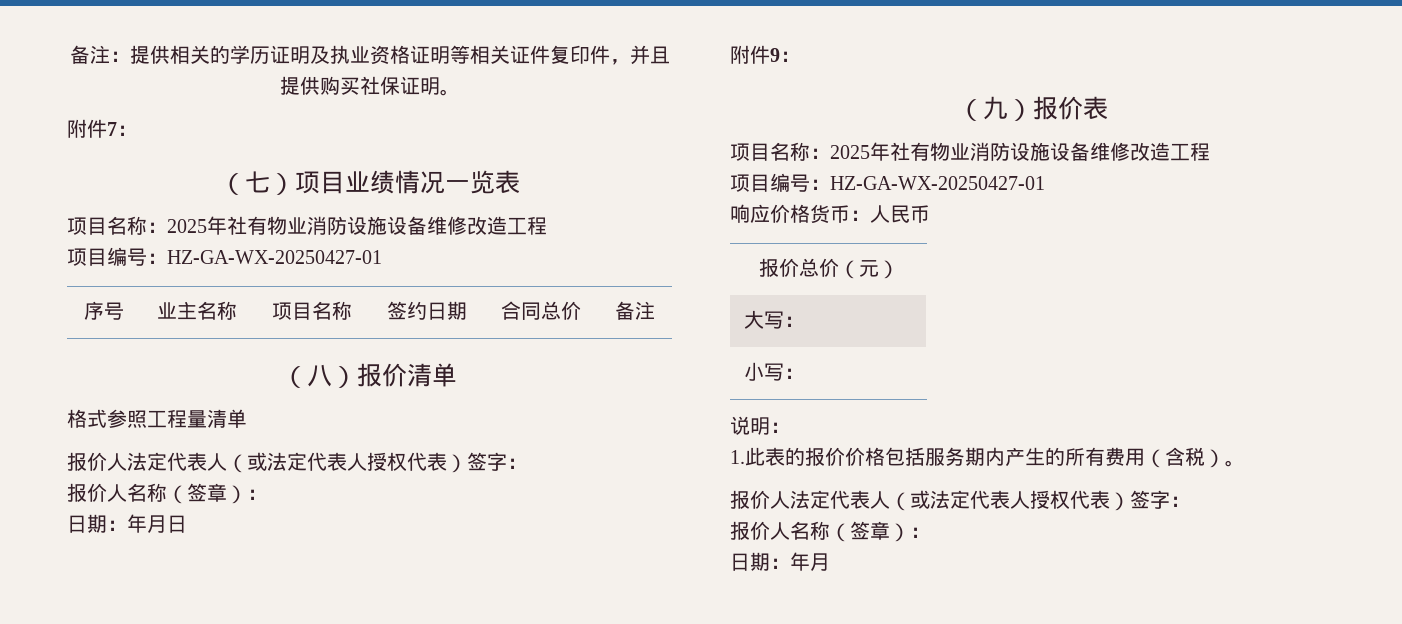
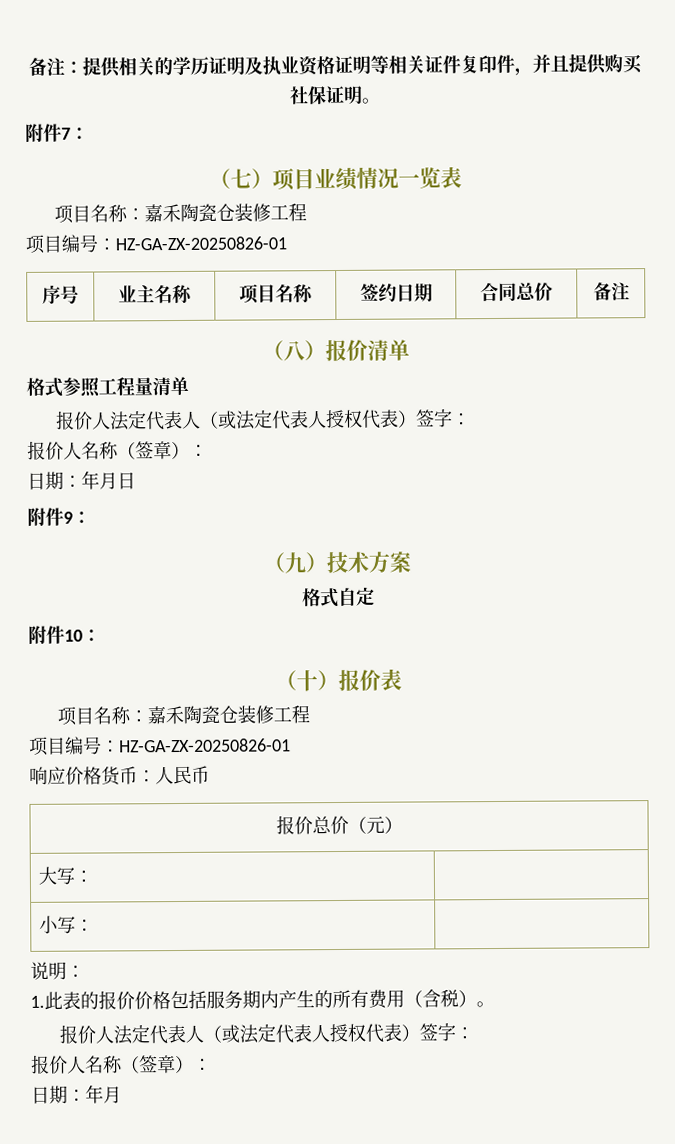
  （七）项目业绩情况一览表
- 项目名称：2025年社有物业消防设施设备维修改造工程
- 项目编号：HZ-GA-WX-20250427-01
+ 项目名称：嘉禾陶瓷仓装修工程
+ 项目编号：HZ-GA-ZX-20250826-01
- （九）报价表
- 项目名称：2025年社有物业消防设施设备维修改造工程
- 项目编号：HZ-GA-WX-20250427-01
+ （九）技术方案
+ 格式自定
+ 附件10：
+ （十）报价表
+ 项目名称：嘉禾陶瓷仓装修工程
+ 项目编号：HZ-GA-ZX-20250826-01

